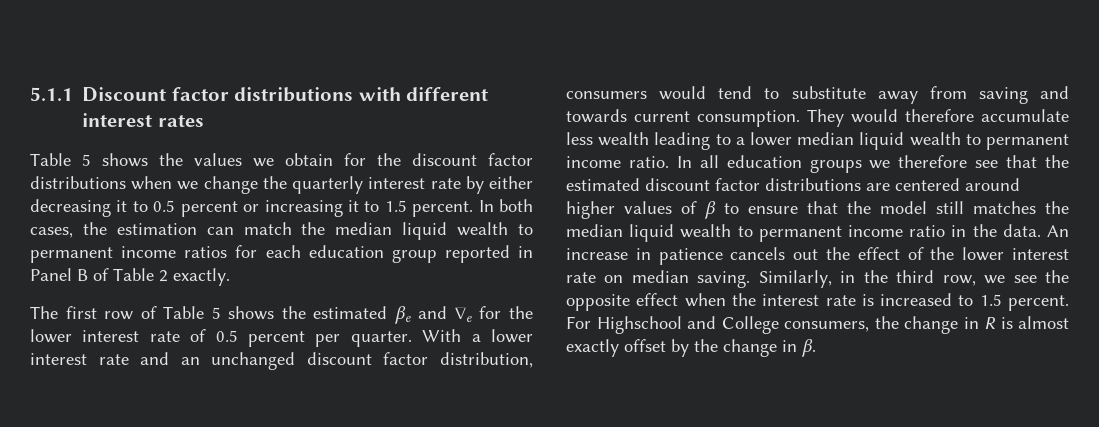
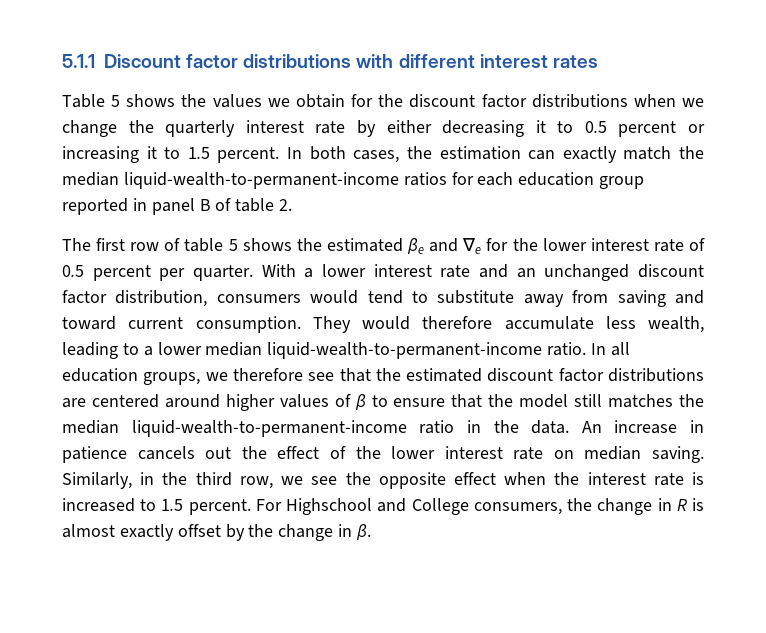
- In both cases, the estimation can match the median liquid wealth to permanent income ratios for each education group reported in Panel B of Table 2 exactly.
+ In both cases, the estimation can exactly match the median liquid-wealth-to-permanent-income ratios for each education group reported in panel B of table 2.
- The first row of Table 5 shows the estimated βe and ∇e for the lower interest rate of 0.5 percent per quarter.
+ The first row of table 5 shows the estimated βe and ∇e for the lower interest rate of 0.5 percent per quarter.
- With a lower interest rate and an unchanged discount factor distribution, consumers would tend to substitute away from saving and towards current consumption.
+ With a lower interest rate and an unchanged discount factor distribution, consumers would tend to substitute away from saving and toward current consumption.
- They would therefore accumulate less wealth leading to a lower median liquid wealth to permanent income ratio.
+ They would therefore accumulate less wealth, leading to a lower median liquid-wealth-to-permanent-income ratio.
- In all education groups we therefore see that the estimated discount factor distributions are centered around higher values of β to ensure that the model still matches the median liquid wealth to permanent income ratio in the data.
+ In all education groups, we therefore see that the estimated discount factor distributions are centered around higher values of β to ensure that the model still matches the median liquid-wealth-to-permanent-income ratio in the data.

